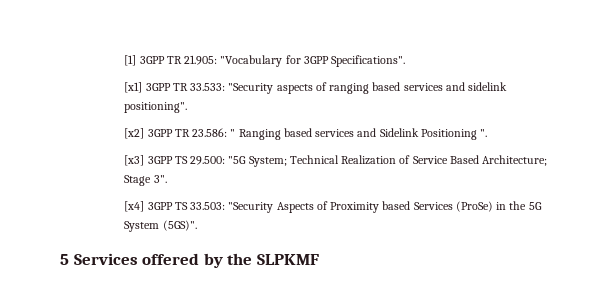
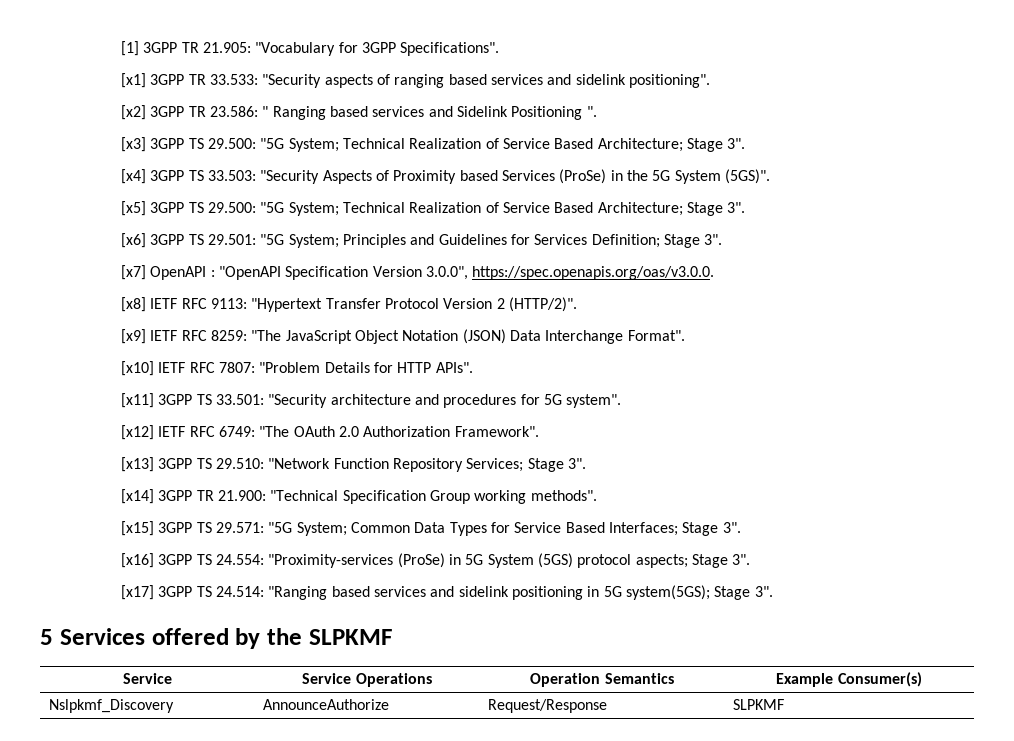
+ [x5] 3GPP TS 29.500: "5G System; Technical Realization of Service Based Architecture; Stage 3".
+ [x6] 3GPP TS 29.501: "5G System; Principles and Guidelines for Services Definition; Stage 3".
+ [x7] OpenAPI : "OpenAPI Specification Version 3.0.0", https://spec.openapis.org/oas/v3.0.0.
+ [x8] IETF RFC 9113: "Hypertext Transfer Protocol Version 2 (HTTP/2)".
+ [x9] IETF RFC 8259: "The JavaScript Object Notation (JSON) Data Interchange Format".
+ [x10] IETF RFC 7807: "Problem Details for HTTP APIs".
+ [x11] 3GPP TS 33.501: "Security architecture and procedures for 5G system".
+ [x12] IETF RFC 6749: "The OAuth 2.0 Authorization Framework".
+ [x13] 3GPP TS 29.510: "Network Function Repository Services; Stage 3".
+ [x14] 3GPP TR 21.900: "Technical Specification Group working methods".
+ [x15] 3GPP TS 29.571: "5G System; Common Data Types for Service Based Interfaces; Stage 3".
+ [x16] 3GPP TS 24.554: "Proximity-services (ProSe) in 5G System (5GS) protocol aspects; Stage 3".
+ [x17] 3GPP TS 24.514: "Ranging based services and sidelink positioning in 5G system(5GS); Stage 3".
+ Service | Service Operations | Operation Semantics | Example Consumer(s)
+ Nslpkmf_Discovery | AnnounceAuthorize | Request/Response | SLPKMF

